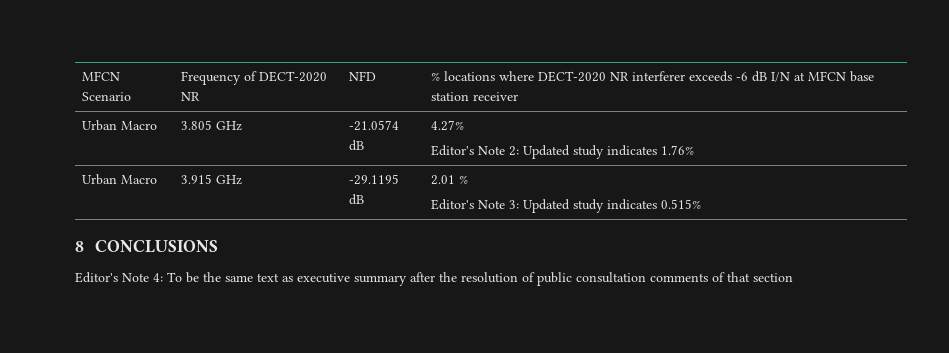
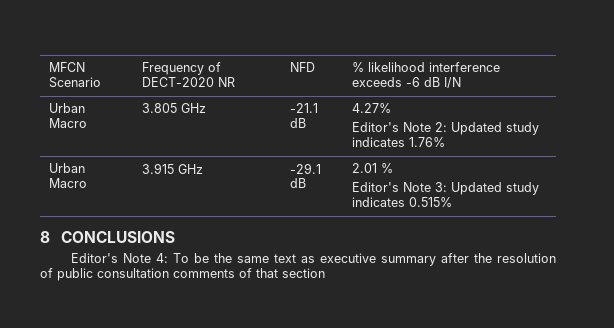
- MFCN Scenario | Frequency of DECT-2020 NR | NFD | % locations where DECT-2020 NR interferer exceeds -6 dB I/N at MFCN base station receiver
+ MFCN Scenario | Frequency of DECT-2020 NR | NFD | % likelihood interference exceeds -6 dB I/N
- Urban Macro | 3.805 GHz | -21.0574 dB | 4.27%
+ Urban Macro | 3.805 GHz | -21.1 dB | 4.27%
- Urban Macro | 3.915 GHz | -29.1195 dB | 2.01 %
+ Urban Macro | 3.915 GHz | -29.1 dB | 2.01 %

